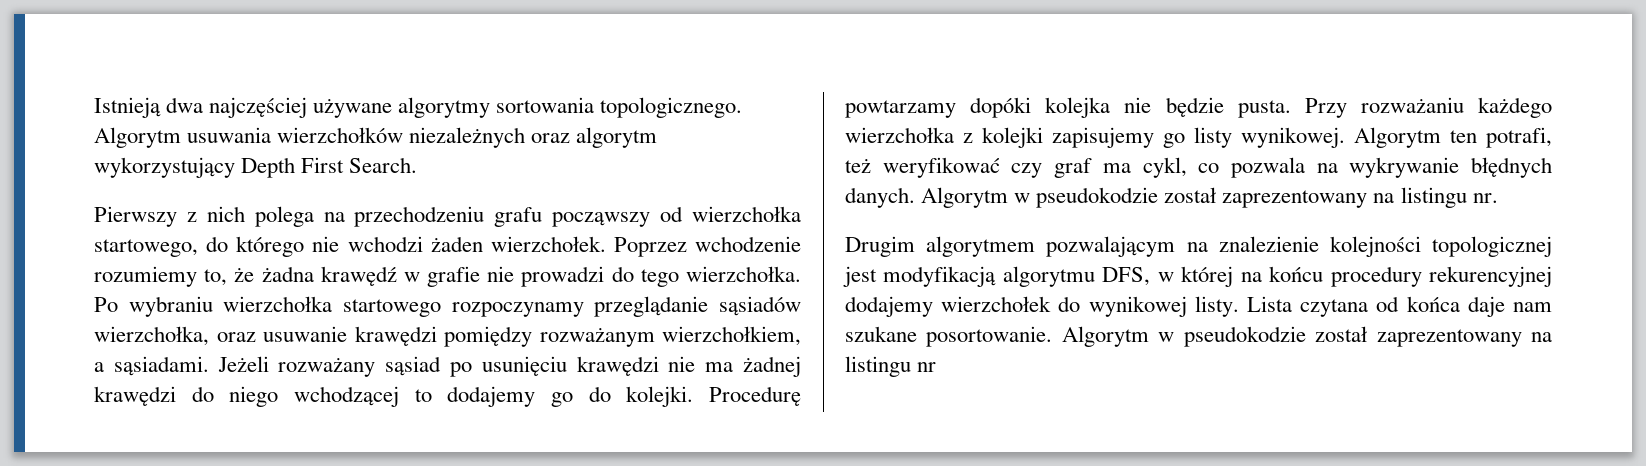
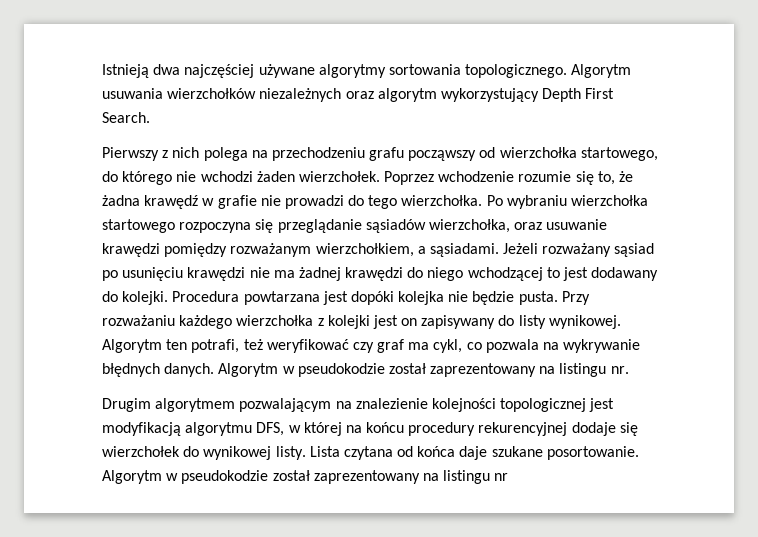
- Poprzez wchodzenie rozumiemy to, że żadna krawędź w grafie nie prowadzi do tego wierzchołka.
+ Poprzez wchodzenie rozumie się to, że żadna krawędź w grafie nie prowadzi do tego wierzchołka.
- Po wybraniu wierzchołka startowego rozpoczynamy przeglądanie sąsiadów wierzchołka, oraz usuwanie krawędzi pomiędzy rozważanym wierzchołkiem, a sąsiadami.
+ Po wybraniu wierzchołka startowego rozpoczyna się przeglądanie sąsiadów wierzchołka, oraz usuwanie krawędzi pomiędzy rozważanym wierzchołkiem, a sąsiadami.
- Jeżeli rozważany sąsiad po usunięciu krawędzi nie ma żadnej krawędzi do niego wchodzącej to dodajemy go do kolejki. Procedurę powtarzamy dopóki kolejka nie będzie pusta.
+ Jeżeli rozważany sąsiad po usunięciu krawędzi nie ma żadnej krawędzi do niego wchodzącej to jest dodawany do kolejki. Procedura powtarzana jest dopóki kolejka nie będzie pusta.
- Przy rozważaniu każdego wierzchołka z kolejki zapisujemy go listy wynikowej.
+ Przy rozważaniu każdego wierzchołka z kolejki jest on zapisywany do listy wynikowej.
- Drugim algorytmem pozwalającym na znalezienie kolejności topologicznej jest modyfikacją algorytmu DFS, w której na końcu procedury rekurencyjnej dodajemy wierzchołek do wynikowej listy.
+ Drugim algorytmem pozwalającym na znalezienie kolejności topologicznej jest modyfikacją algorytmu DFS, w której na końcu procedury rekurencyjnej dodaje się wierzchołek do wynikowej listy.
- Lista czytana od końca daje nam szukane posortowanie.
+ Lista czytana od końca daje szukane posortowanie.

